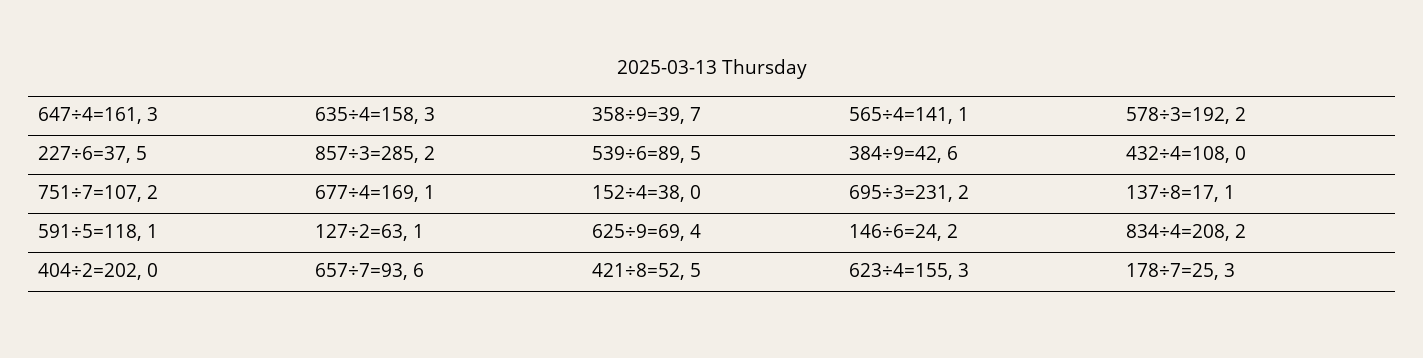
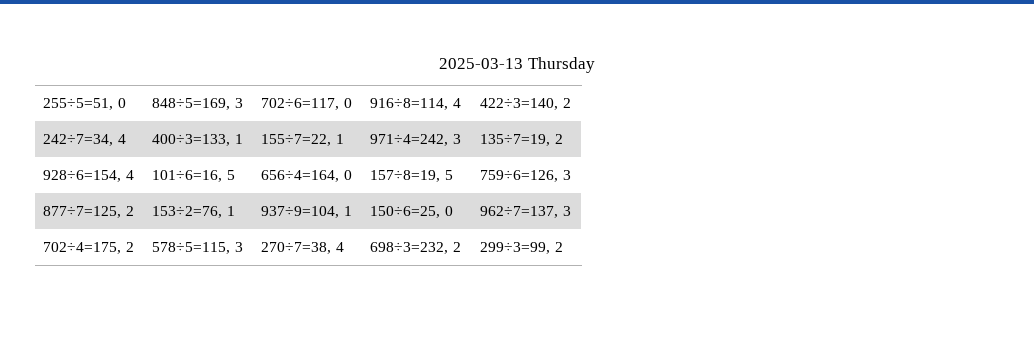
- 647÷4=161, 3 | 635÷4=158, 3 | 358÷9=39, 7 | 565÷4=141, 1 | 578÷3=192, 2
- 227÷6=37, 5 | 857÷3=285, 2 | 539÷6=89, 5 | 384÷9=42, 6 | 432÷4=108, 0
- 751÷7=107, 2 | 677÷4=169, 1 | 152÷4=38, 0 | 695÷3=231, 2 | 137÷8=17, 1
- 591÷5=118, 1 | 127÷2=63, 1 | 625÷9=69, 4 | 146÷6=24, 2 | 834÷4=208, 2
- 404÷2=202, 0 | 657÷7=93, 6 | 421÷8=52, 5 | 623÷4=155, 3 | 178÷7=25, 3
+ 255÷5=51, 0 | 848÷5=169, 3 | 702÷6=117, 0 | 916÷8=114, 4 | 422÷3=140, 2
+ 242÷7=34, 4 | 400÷3=133, 1 | 155÷7=22, 1 | 971÷4=242, 3 | 135÷7=19, 2
+ 928÷6=154, 4 | 101÷6=16, 5 | 656÷4=164, 0 | 157÷8=19, 5 | 759÷6=126, 3
+ 877÷7=125, 2 | 153÷2=76, 1 | 937÷9=104, 1 | 150÷6=25, 0 | 962÷7=137, 3
+ 702÷4=175, 2 | 578÷5=115, 3 | 270÷7=38, 4 | 698÷3=232, 2 | 299÷3=99, 2

